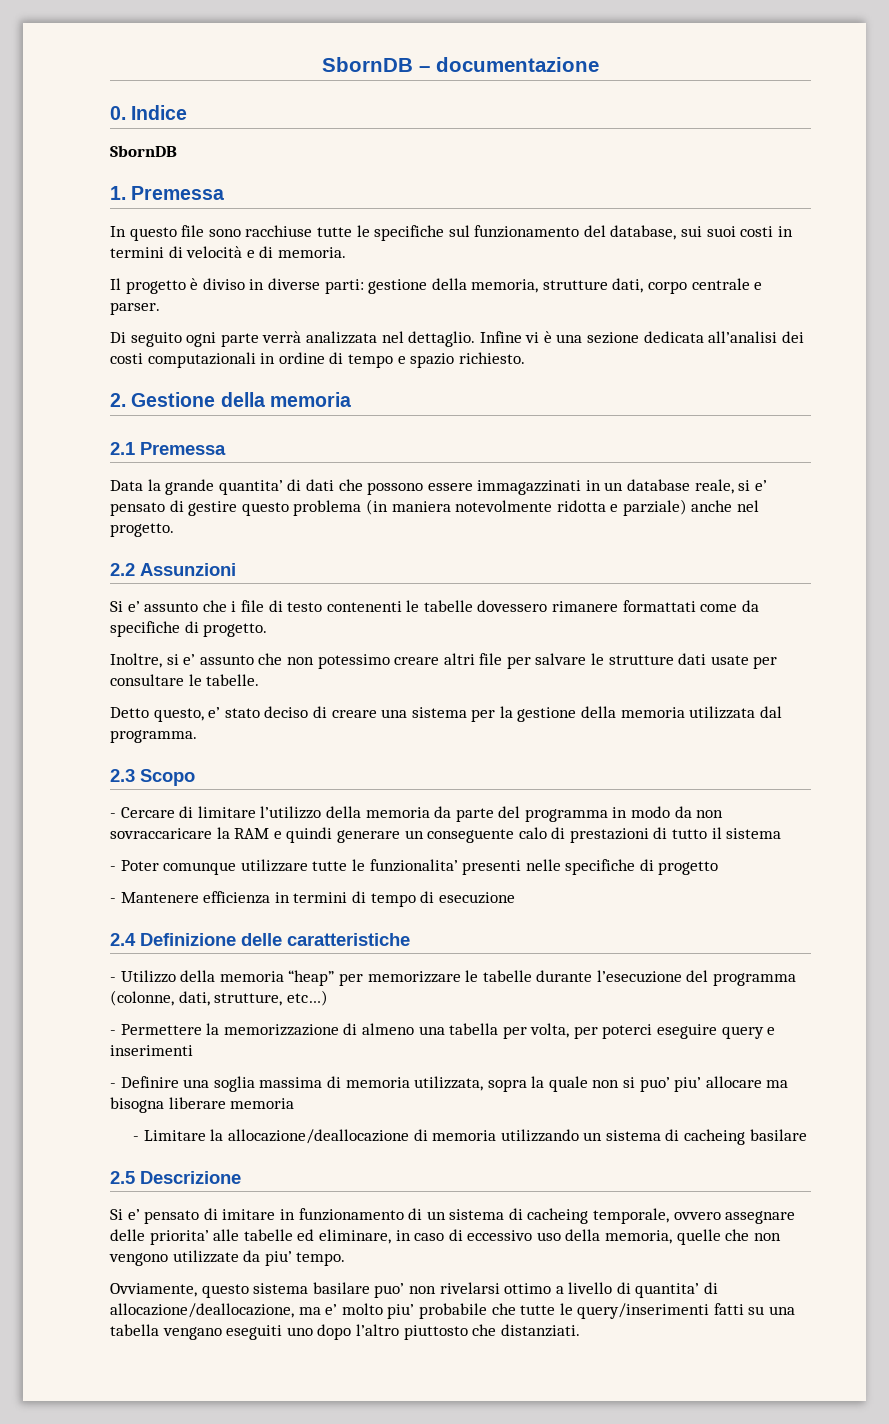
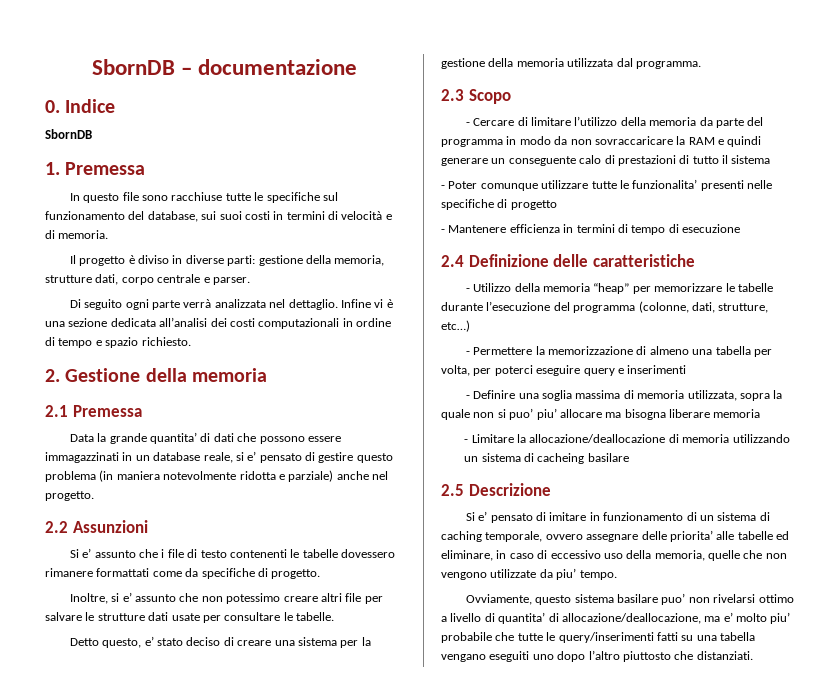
- Si e’ pensato di imitare in funzionamento di un sistema di cacheing temporale, ovvero assegnare delle priorita’ alle tabelle ed eliminare, in caso di eccessivo uso della memoria, quelle che non vengono utilizzate da piu’ tempo.
+ Si e’ pensato di imitare in funzionamento di un sistema di caching temporale, ovvero assegnare delle priorita’ alle tabelle ed eliminare, in caso di eccessivo uso della memoria, quelle che non vengono utilizzate da piu’ tempo.

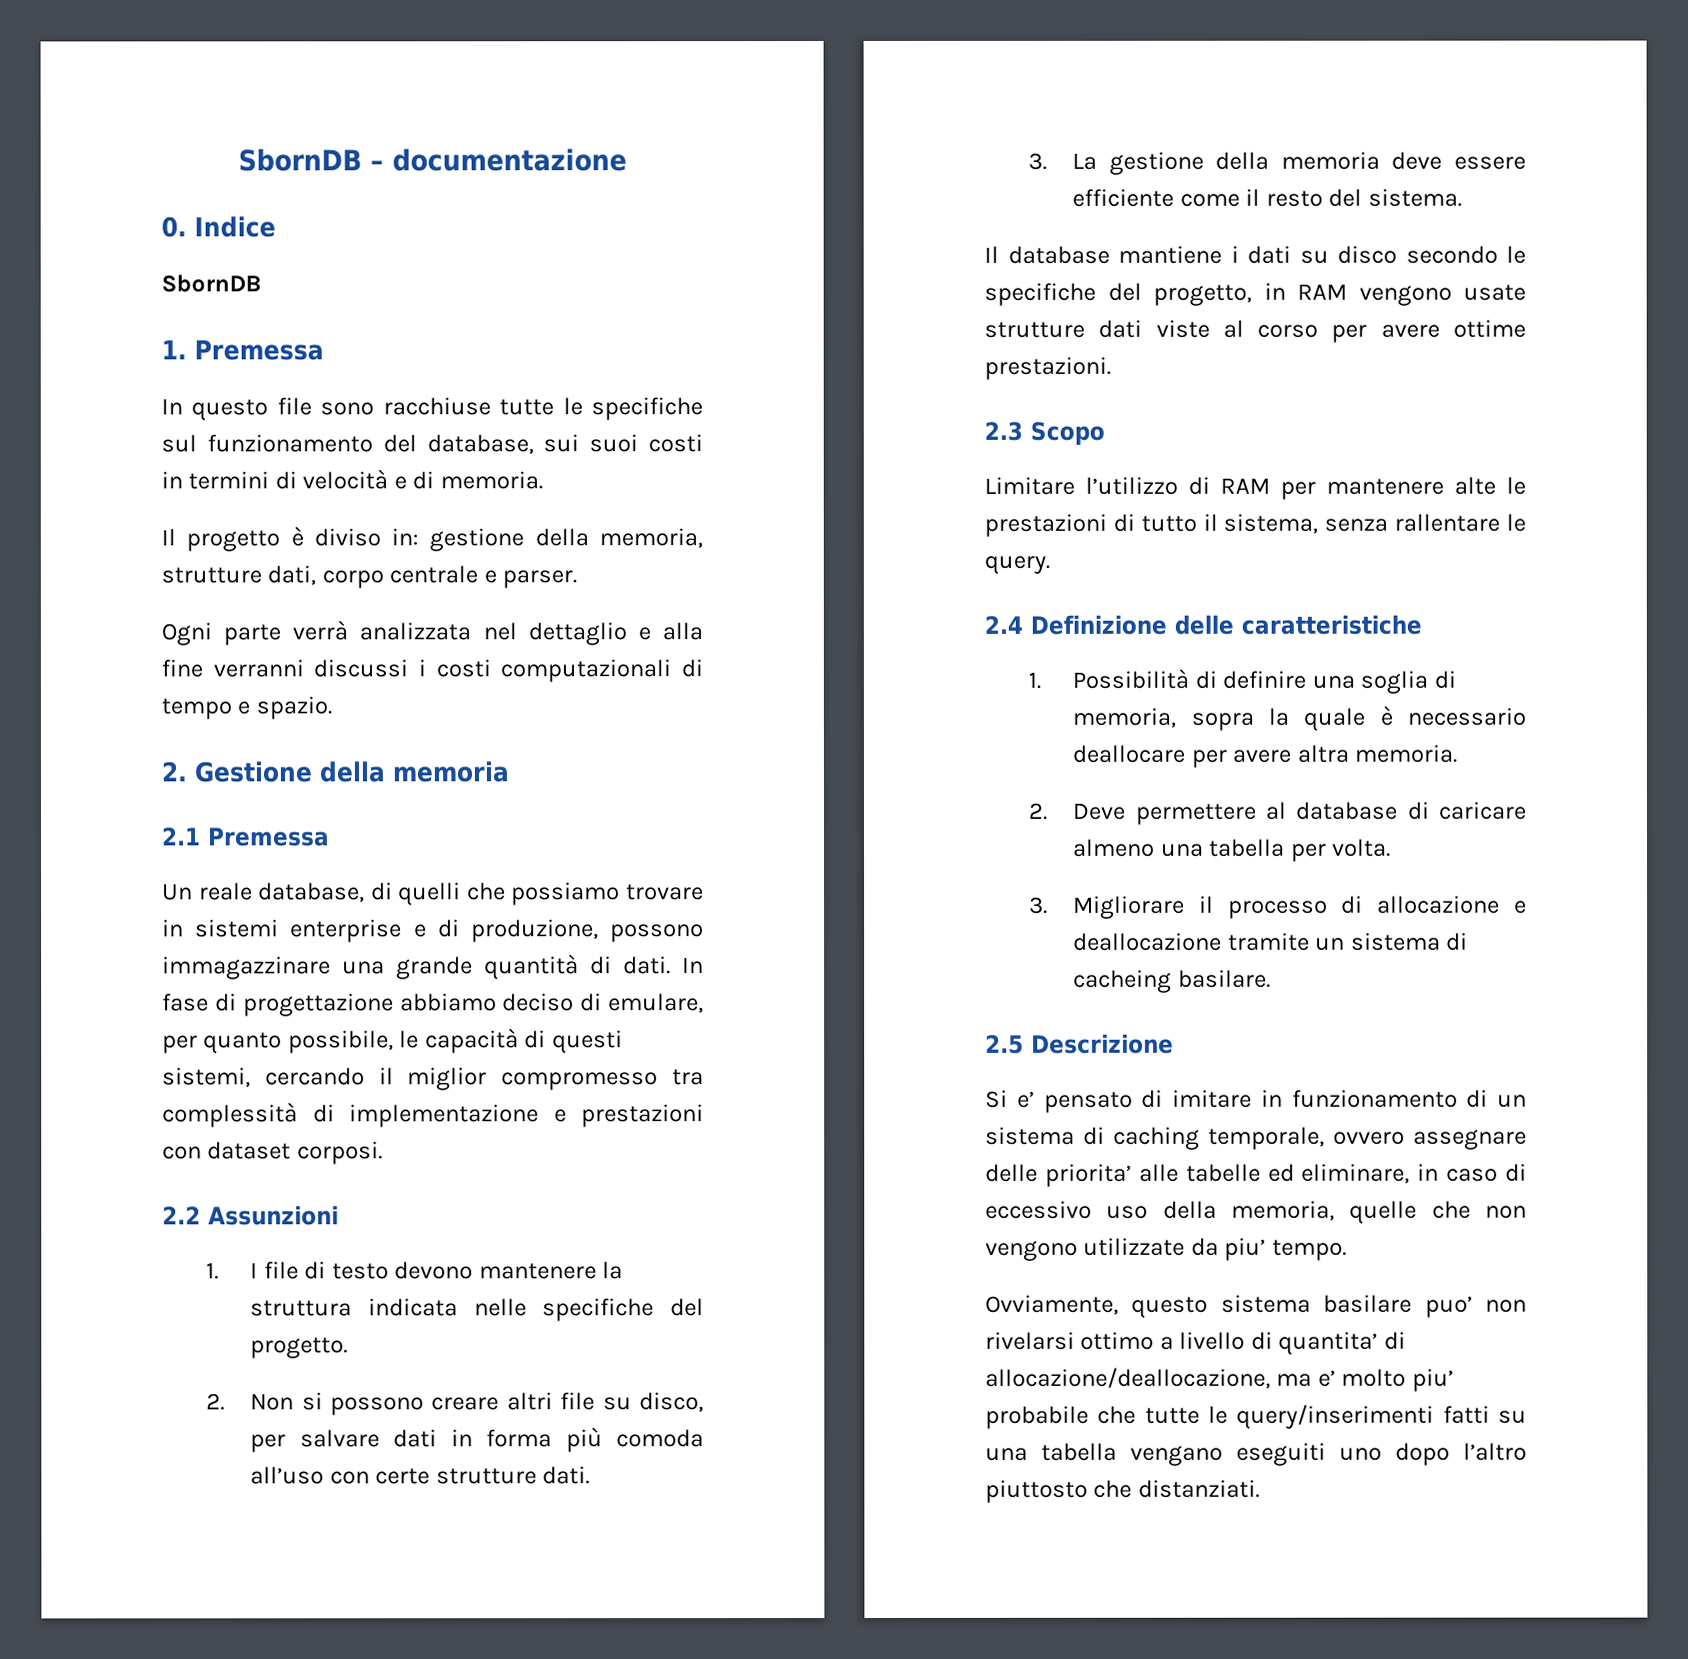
- Il progetto è diviso in diverse parti: gestione della memoria, strutture dati, corpo centrale e parser.
+ Il progetto è diviso in: gestione della memoria, strutture dati, corpo centrale e parser.
- Di seguito ogni parte verrà analizzata nel dettaglio. Infine vi è una sezione dedicata all’analisi dei costi computazionali in ordine di tempo e spazio richiesto.
+ Ogni parte verrà analizzata nel dettaglio e alla fine verranni discussi i costi computazionali di tempo e spazio.
- Data la grande quantita’ di dati che possono essere immagazzinati in un database reale, si e’ pensato di gestire questo problema (in maniera notevolmente ridotta e parziale) anche nel progetto.
+ Un reale database, di quelli che possiamo trovare in sistemi enterprise e di produzione, possono immagazzinare una grande quantità di dati. In fase di progettazione abbiamo deciso di emulare, per quanto possibile, le capacità di questi sistemi, cercando il miglior compromesso tra complessità di implementazione e prestazioni con dataset corposi.
  2.2 Assunzioni
- Si e’ assunto che i file di testo contenenti le tabelle dovessero rimanere formattati come da specifiche di progetto.
- Inoltre, si e’ assunto che non potessimo creare altri file per salvare le strutture dati usate per consultare le tabelle.
- Detto questo, e’ stato deciso di creare una sistema per la gestione della memoria utilizzata dal programma.
+ 1. I file di testo devono mantenere la struttura indicata nelle specifiche del progetto.
+ 2. Non si possono creare altri file su disco, per salvare dati in forma più comoda all’uso con certe strutture dati.
+ 3. La gestione della memoria deve essere efficiente come il resto del sistema.
+ Il database mantiene i dati su disco secondo le specifiche del progetto, in RAM vengono usate strutture dati viste al corso per avere ottime prestazioni.
  2.3 Scopo
- - Cercare di limitare l’utilizzo della memoria da parte del programma in modo da non sovraccaricare la RAM e quindi generare un conseguente calo di prestazioni di tutto il sistema
- - Poter comunque utilizzare tutte le funzionalita’ presenti nelle specifiche di progetto
- - Mantenere efficienza in termini di tempo di esecuzione
+ Limitare l’utilizzo di RAM per mantenere alte le prestazioni di tutto il sistema, senza rallentare le query.
  2.4 Definizione delle caratteristiche
- - Utilizzo della memoria “heap” per memorizzare le tabelle durante l’esecuzione del programma (colonne, dati, strutture, etc…)
- - Permettere la memorizzazione di almeno una tabella per volta, per poterci eseguire query e inserimenti
- - Definire una soglia massima di memoria utilizzata, sopra la quale non si puo’ piu’ allocare ma bisogna liberare memoria
- - Limitare la allocazione/deallocazione di memoria utilizzando un sistema di cacheing basilare
+ 1. Possibilità di definire una soglia di memoria, sopra la quale è necessario deallocare per avere altra memoria.
+ 2. Deve permettere al database di caricare almeno una tabella per volta.
+ 3. Migliorare il processo di allocazione e deallocazione tramite un sistema di cacheing basilare.

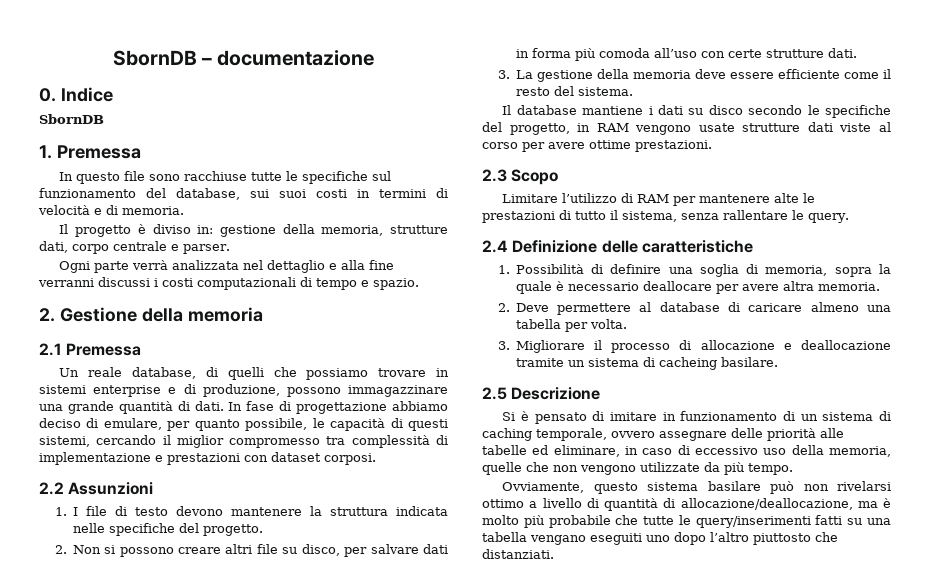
- Si e’ pensato di imitare in funzionamento di un sistema di caching temporale, ovvero assegnare delle priorita’ alle tabelle ed eliminare, in caso di eccessivo uso della memoria, quelle che non vengono utilizzate da piu’ tempo.
+ Si è pensato di imitare in funzionamento di un sistema di caching temporale, ovvero assegnare delle priorità alle tabelle ed eliminare, in caso di eccessivo uso della memoria, quelle che non vengono utilizzate da più tempo.
- Ovviamente, questo sistema basilare puo’ non rivelarsi ottimo a livello di quantita’ di allocazione/deallocazione, ma e’ molto piu’ probabile che tutte le query/inserimenti fatti su una tabella vengano eseguiti uno dopo l’altro piuttosto che distanziati.
+ Ovviamente, questo sistema basilare può non rivelarsi ottimo a livello di quantità di allocazione/deallocazione, ma è molto più probabile che tutte le query/inserimenti fatti su una tabella vengano eseguiti uno dopo l’altro piuttosto che distanziati.

